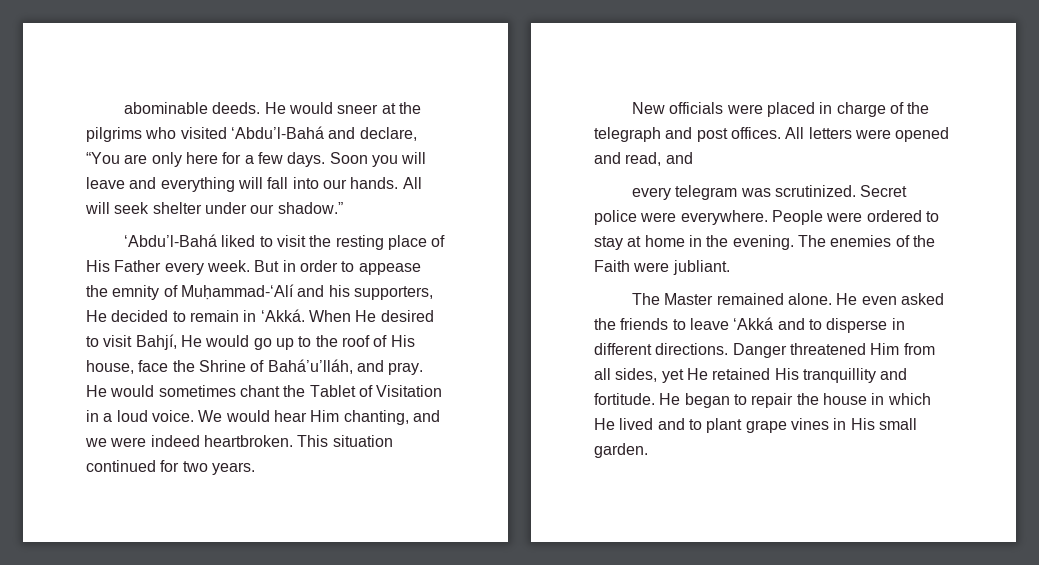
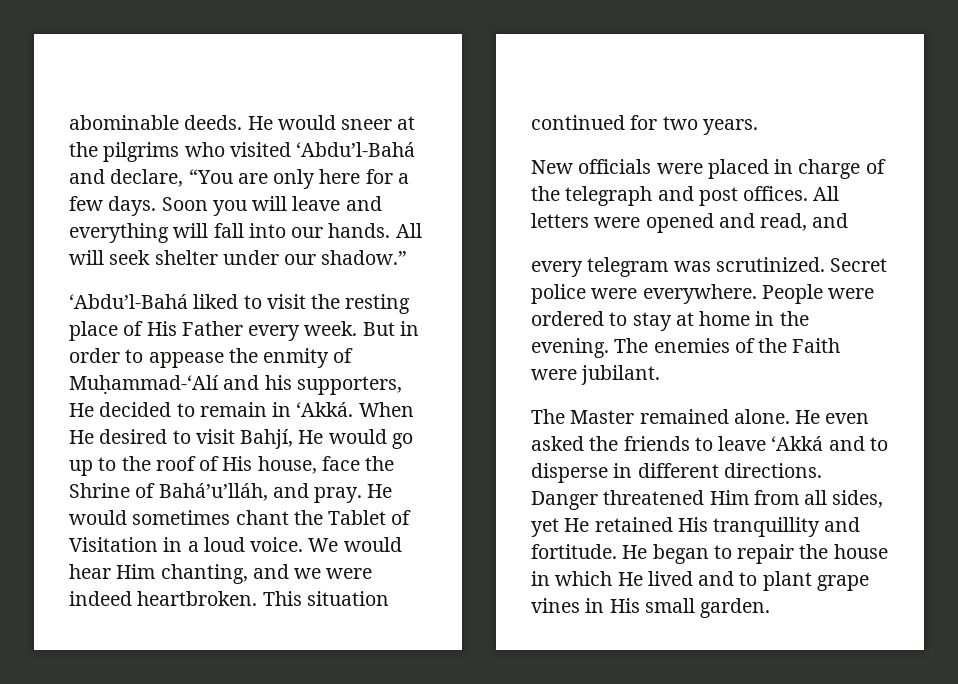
- But in order to appease the emnity of Muḥammad-‘Alí and his supporters, He decided to remain in ‘Akká.
+ But in order to appease the enmity of Muḥammad-‘Alí and his supporters, He decided to remain in ‘Akká.
- The enemies of the Faith were jubliant.
+ The enemies of the Faith were jubilant.

